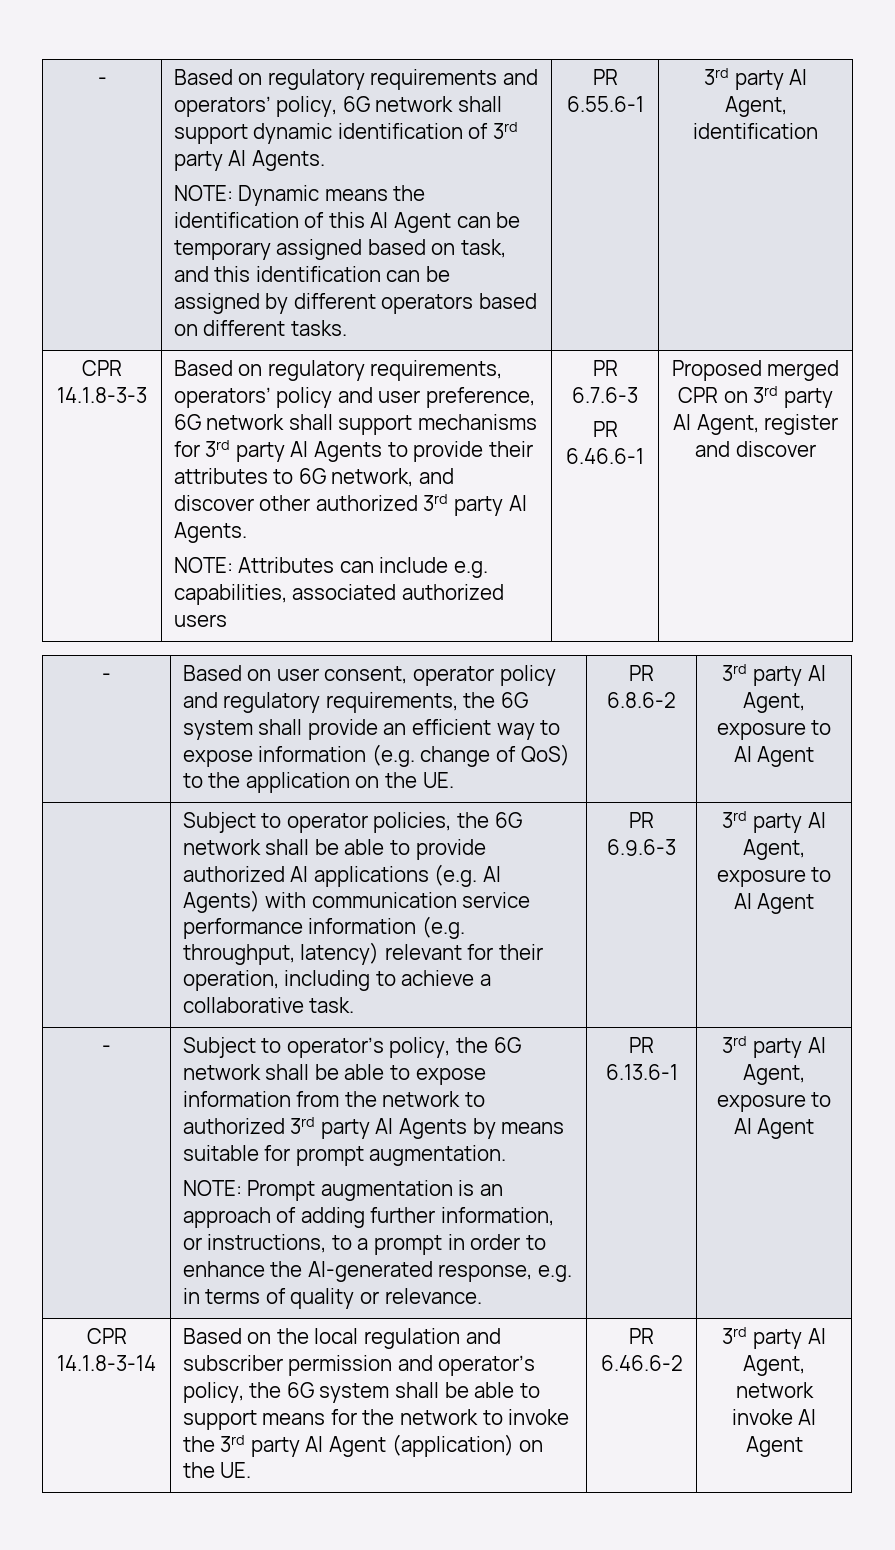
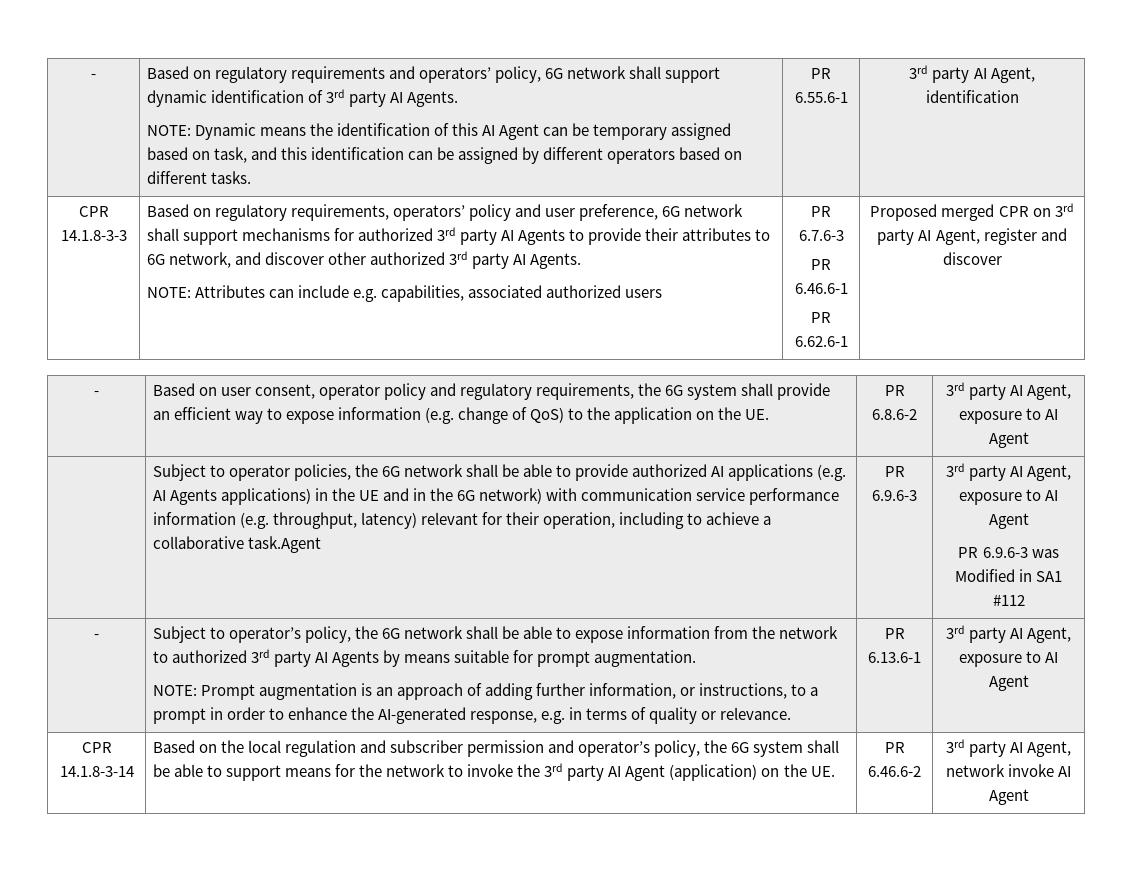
- Based on regulatory requirements, operators’ policy and user preference, 6G network shall support mechanisms for 3rd party AI Agents to provide their attributes to 6G network, and discover other authorized 3rd party AI Agents.
+ Based on regulatory requirements, operators’ policy and user preference, 6G network shall support mechanisms for authorized 3rd party AI Agents to provide their attributes to 6G network, and discover other authorized 3rd party AI Agents.
+ PR 6.62.6-1
- Subject to operator policies, the 6G network shall be able to provide authorized AI applications (e.g. AI Agents) with communication service performance information (e.g. throughput, latency) relevant for their operation, including to achieve a collaborative task.
+ Subject to operator policies, the 6G network shall be able to provide authorized AI applications (e.g. AI Agents applications) in the UE and in the 6G network) with communication service performance information (e.g. throughput, latency) relevant for their operation, including to achieve a collaborative task.Agent
+ PR 6.9.6-3 was Modified in SA1 #112

